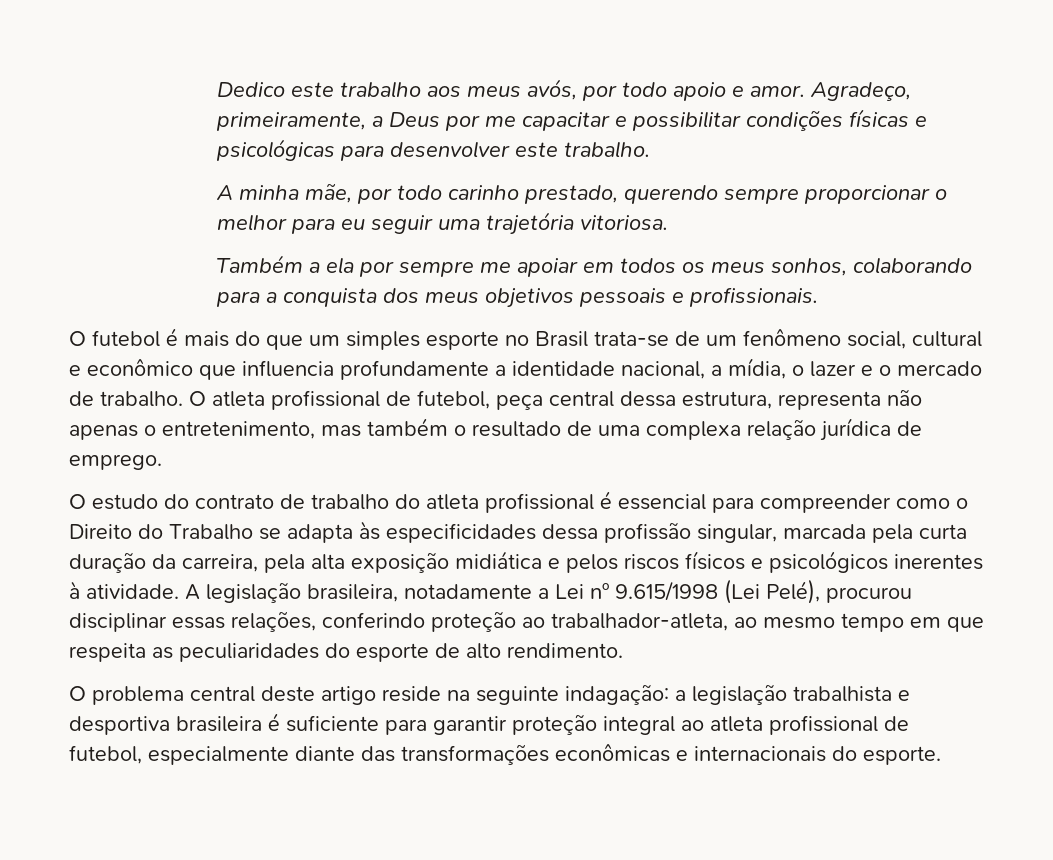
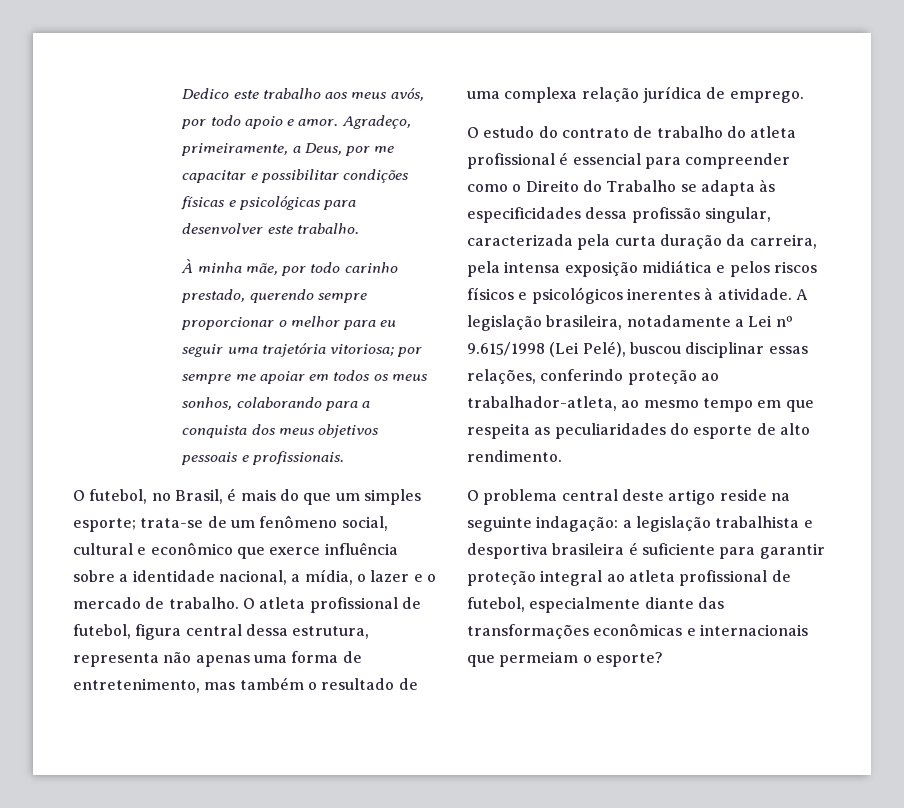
- Agradeço, primeiramente, a Deus por me capacitar e possibilitar condições físicas e psicológicas para desenvolver este trabalho.
+ Agradeço, primeiramente, a Deus, por me capacitar e possibilitar condições físicas e psicológicas para desenvolver este trabalho.
- A minha mãe, por todo carinho prestado, querendo sempre proporcionar o melhor para eu seguir uma trajetória vitoriosa.
- Também a ela por sempre me apoiar em todos os meus sonhos, colaborando para a conquista dos meus objetivos pessoais e profissionais.
+ À minha mãe, por todo carinho prestado, querendo sempre proporcionar o melhor para eu seguir uma trajetória vitoriosa; por sempre me apoiar em todos os meus sonhos, colaborando para a conquista dos meus objetivos pessoais e profissionais.
- O futebol é mais do que um simples esporte no Brasil trata-se de um fenômeno social, cultural e econômico que influencia profundamente a identidade nacional, a mídia, o lazer e o mercado de trabalho.
+ O futebol, no Brasil, é mais do que um simples esporte; trata-se de um fenômeno social, cultural e econômico que exerce influência sobre a identidade nacional, a mídia, o lazer e o mercado de trabalho.
- O atleta profissional de futebol, peça central dessa estrutura, representa não apenas o entretenimento, mas também o resultado de uma complexa relação jurídica de emprego.
+ O atleta profissional de futebol, figura central dessa estrutura, representa não apenas uma forma de entretenimento, mas também o resultado de uma complexa relação jurídica de emprego.
- O estudo do contrato de trabalho do atleta profissional é essencial para compreender como o Direito do Trabalho se adapta às especificidades dessa profissão singular, marcada pela curta duração da carreira, pela alta exposição midiática e pelos riscos físicos e psicológicos inerentes à atividade.
+ O estudo do contrato de trabalho do atleta profissional é essencial para compreender como o Direito do Trabalho se adapta às especificidades dessa profissão singular, caracterizada pela curta duração da carreira, pela intensa exposição midiática e pelos riscos físicos e psicológicos inerentes à atividade.
- A legislação brasileira, notadamente a Lei nº 9.615/1998 (Lei Pelé), procurou disciplinar essas relações, conferindo proteção ao trabalhador-atleta, ao mesmo tempo em que respeita as peculiaridades do esporte de alto rendimento.
+ A legislação brasileira, notadamente a Lei nº 9.615/1998 (Lei Pelé), buscou disciplinar essas relações, conferindo proteção ao trabalhador-atleta, ao mesmo tempo em que respeita as peculiaridades do esporte de alto rendimento.
- O problema central deste artigo reside na seguinte indagação: a legislação trabalhista e desportiva brasileira é suficiente para garantir proteção integral ao atleta profissional de futebol, especialmente diante das transformações econômicas e internacionais do esporte.
+ O problema central deste artigo reside na seguinte indagação: a legislação trabalhista e desportiva brasileira é suficiente para garantir proteção integral ao atleta profissional de futebol, especialmente diante das transformações econômicas e internacionais que permeiam o esporte?

